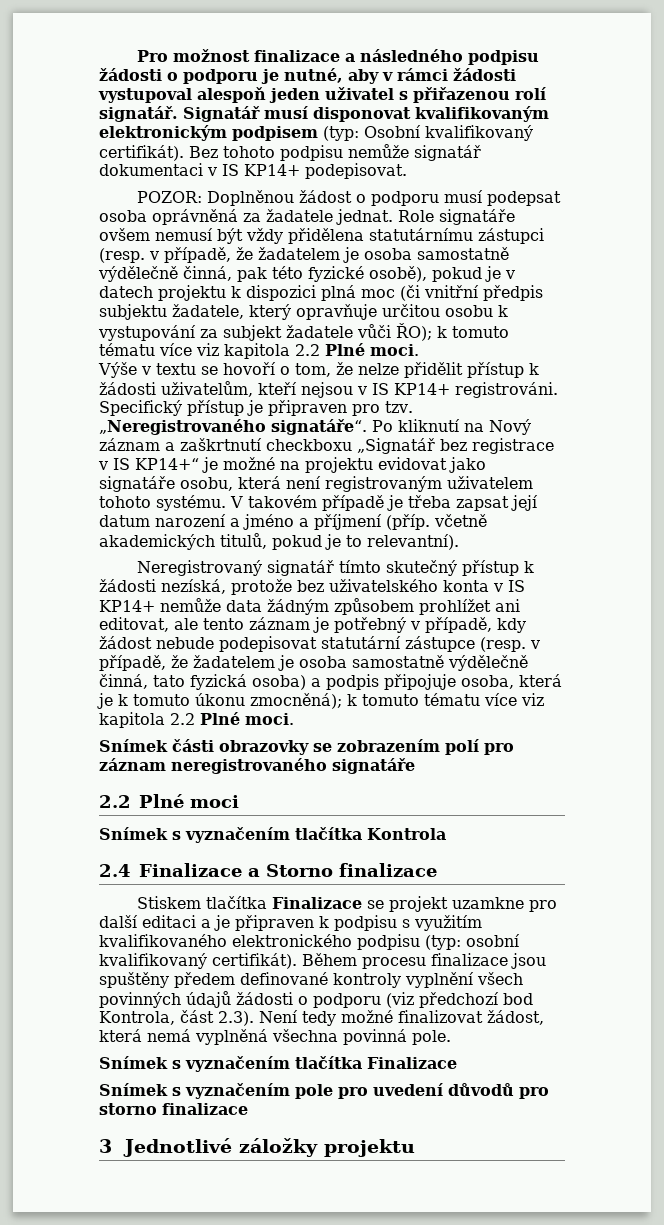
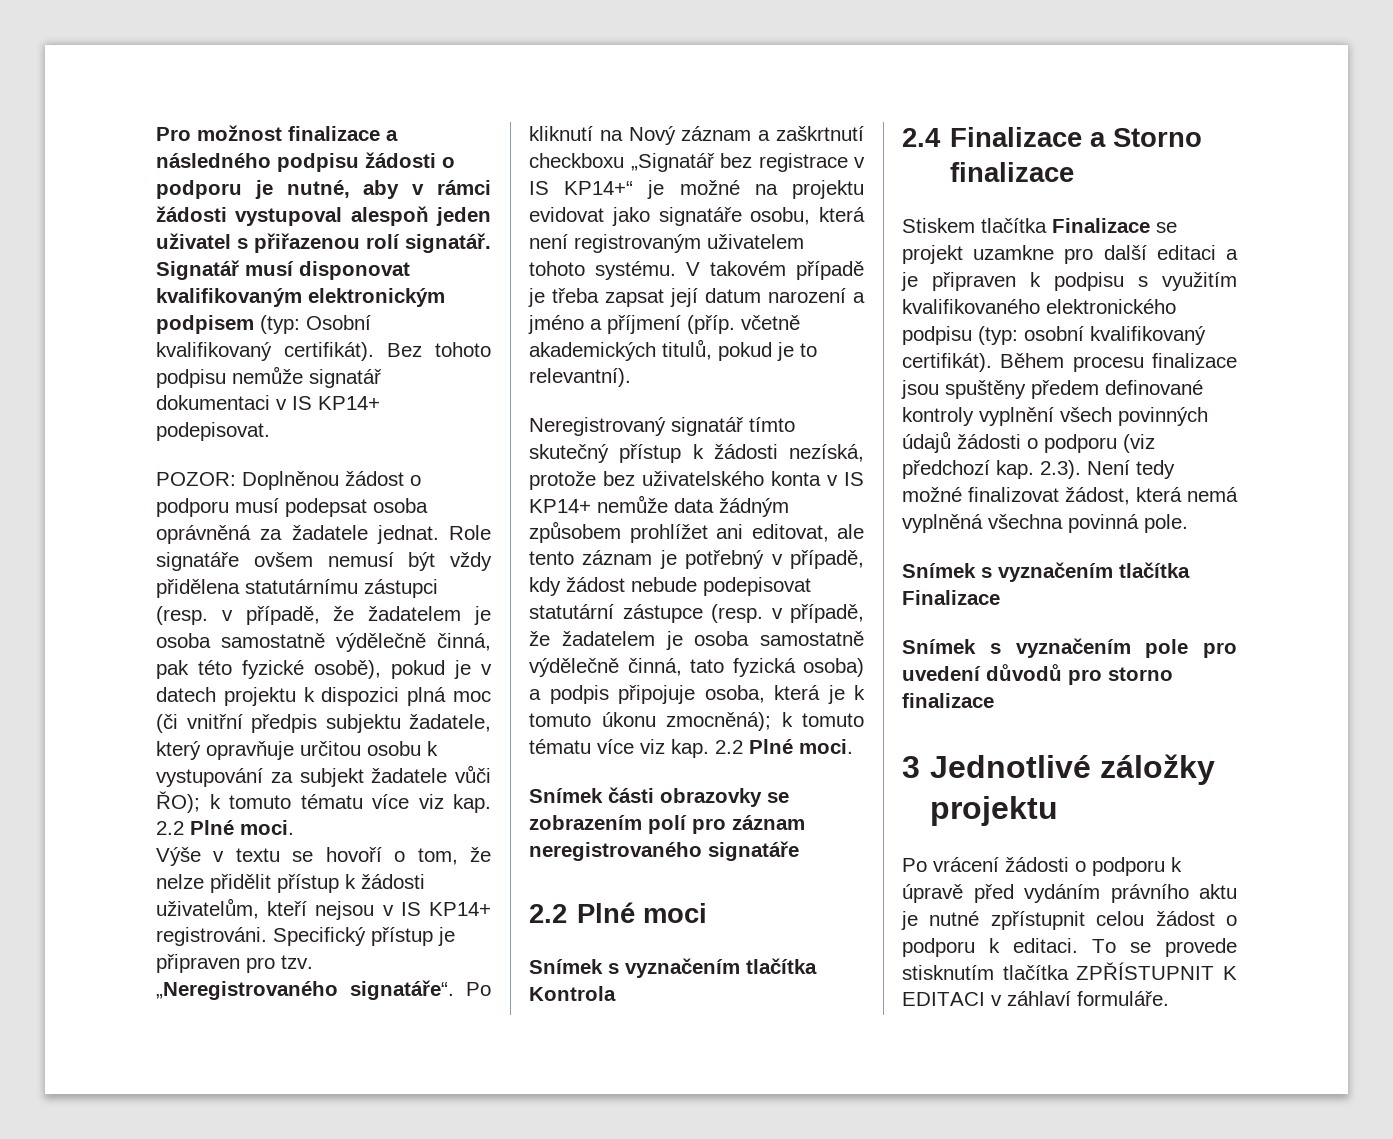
- Role signatáře ovšem nemusí být vždy přidělena statutárnímu zástupci (resp. v případě, že žadatelem je osoba samostatně výdělečně činná, pak této fyzické osobě), pokud je v datech projektu k dispozici plná moc (či vnitřní předpis subjektu žadatele, který opravňuje určitou osobu k vystupování za subjekt žadatele vůči ŘO); k tomuto tématu více viz kapitola 2.2 Plné moci.
+ Role signatáře ovšem nemusí být vždy přidělena statutárnímu zástupci (resp. v případě, že žadatelem je osoba samostatně výdělečně činná, pak této fyzické osobě), pokud je v datech projektu k dispozici plná moc (či vnitřní předpis subjektu žadatele, který opravňuje určitou osobu k vystupování za subjekt žadatele vůči ŘO); k tomuto tématu více viz kap. 2.2 Plné moci.
- Neregistrovaný signatář tímto skutečný přístup k žádosti nezíská, protože bez uživatelského konta v IS KP14+ nemůže data žádným způsobem prohlížet ani editovat, ale tento záznam je potřebný v případě, kdy žádost nebude podepisovat statutární zástupce (resp. v případě, že žadatelem je osoba samostatně výdělečně činná, tato fyzická osoba) a podpis připojuje osoba, která je k tomuto úkonu zmocněná); k tomuto tématu více viz kapitola 2.2 Plné moci.
+ Neregistrovaný signatář tímto skutečný přístup k žádosti nezíská, protože bez uživatelského konta v IS KP14+ nemůže data žádným způsobem prohlížet ani editovat, ale tento záznam je potřebný v případě, kdy žádost nebude podepisovat statutární zástupce (resp. v případě, že žadatelem je osoba samostatně výdělečně činná, tato fyzická osoba) a podpis připojuje osoba, která je k tomuto úkonu zmocněná); k tomuto tématu více viz kap. 2.2 Plné moci.
- Během procesu finalizace jsou spuštěny předem definované kontroly vyplnění všech povinných údajů žádosti o podporu (viz předchozí bod Kontrola, část 2.3). Není tedy možné finalizovat žádost, která nemá vyplněná všechna povinná pole.
+ Během procesu finalizace jsou spuštěny předem definované kontroly vyplnění všech povinných údajů žádosti o podporu (viz předchozí kap. 2.3). Není tedy možné finalizovat žádost, která nemá vyplněná všechna povinná pole.
+ Po vrácení žádosti o podporu k úpravě před vydáním právního aktu je nutné zpřístupnit celou žádost o podporu k editaci. To se provede stisknutím tlačítka ZPŘÍSTUPNIT K EDITACI v záhlaví formuláře.

